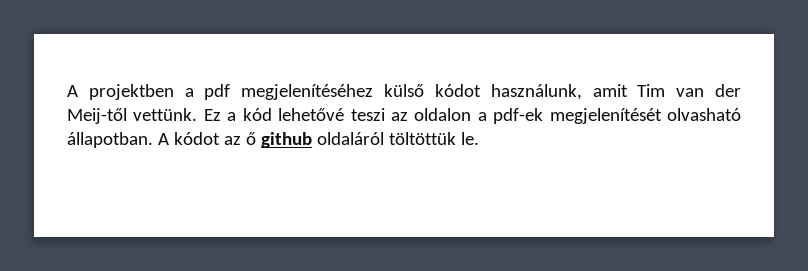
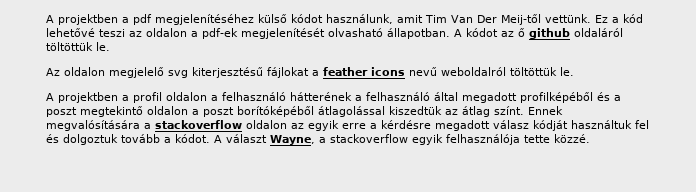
- A projektben a pdf megjelenítéséhez külső kódot használunk, amit Tim van der Meij-től vettünk.
+ A projektben a pdf megjelenítéséhez külső kódot használunk, amit Tim Van Der Meij-től vettünk.
+ Az oldalon megjelelő svg kiterjesztésű fájlokat a feather icons nevű weboldalról töltöttük le.
+ A projektben a profil oldalon a felhasználó hátterének a felhasználó által megadott profilképéből és a poszt megtekintő oldalon a poszt borítóképéből átlagolással kiszedtük az átlag színt. Ennek megvalósítására a stackoverflow oldalon az egyik erre a kérdésre megadott válasz kódját használtuk fel és dolgoztuk tovább a kódot. A választ Wayne, a stackoverflow egyik felhasználója tette közzé.

